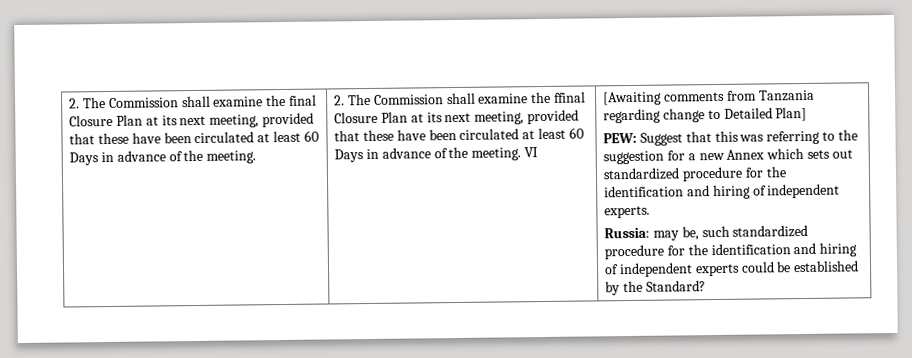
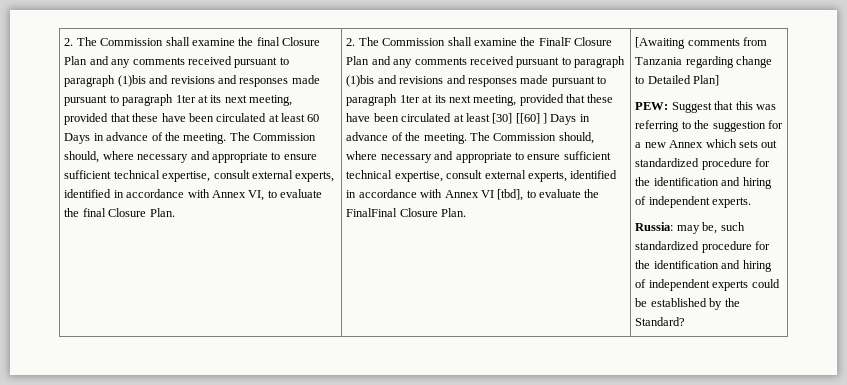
- 2. The Commission shall examine the final Closure Plan at its next meeting, provided that these have been circulated at least 60 Days in advance of the meeting. | 2. The Commission shall examine the ffinal Closure Plan at its next meeting, provided that these have been circulated at least 60 Days in advance of the meeting. VI
+ 2. The Commission shall examine the final Closure Plan and any comments received pursuant to paragraph (1)bis and revisions and responses made pursuant to paragraph 1ter at its next meeting, provided that these have been circulated at least 60 Days in advance of the meeting. The Commission should, where necessary and appropriate to ensure sufficient technical expertise, consult external experts, identified in accordance with Annex VI, to evaluate the final Closure Plan. | 2. The Commission shall examine the FinalF Closure Plan and any comments received pursuant to paragraph (1)bis and revisions and responses made pursuant to paragraph 1ter at its next meeting, provided that these have been circulated at least [30] [[60] ] Days in advance of the meeting. The Commission should, where necessary and appropriate to ensure sufficient technical expertise, consult external experts, identified in accordance with Annex VI [tbd], to evaluate the FinalFinal Closure Plan.

